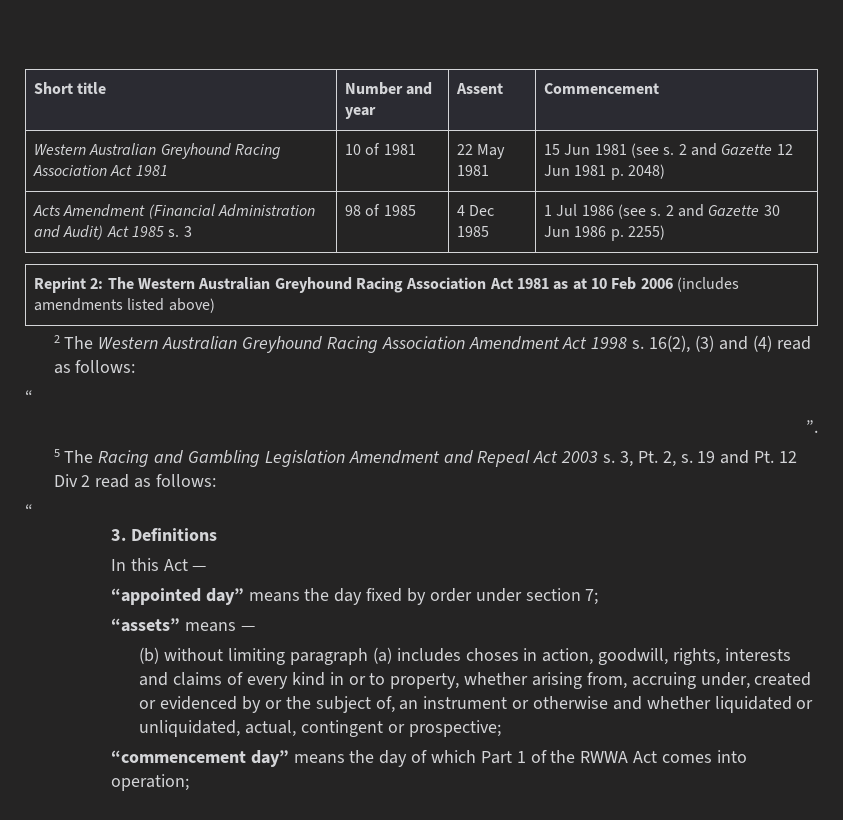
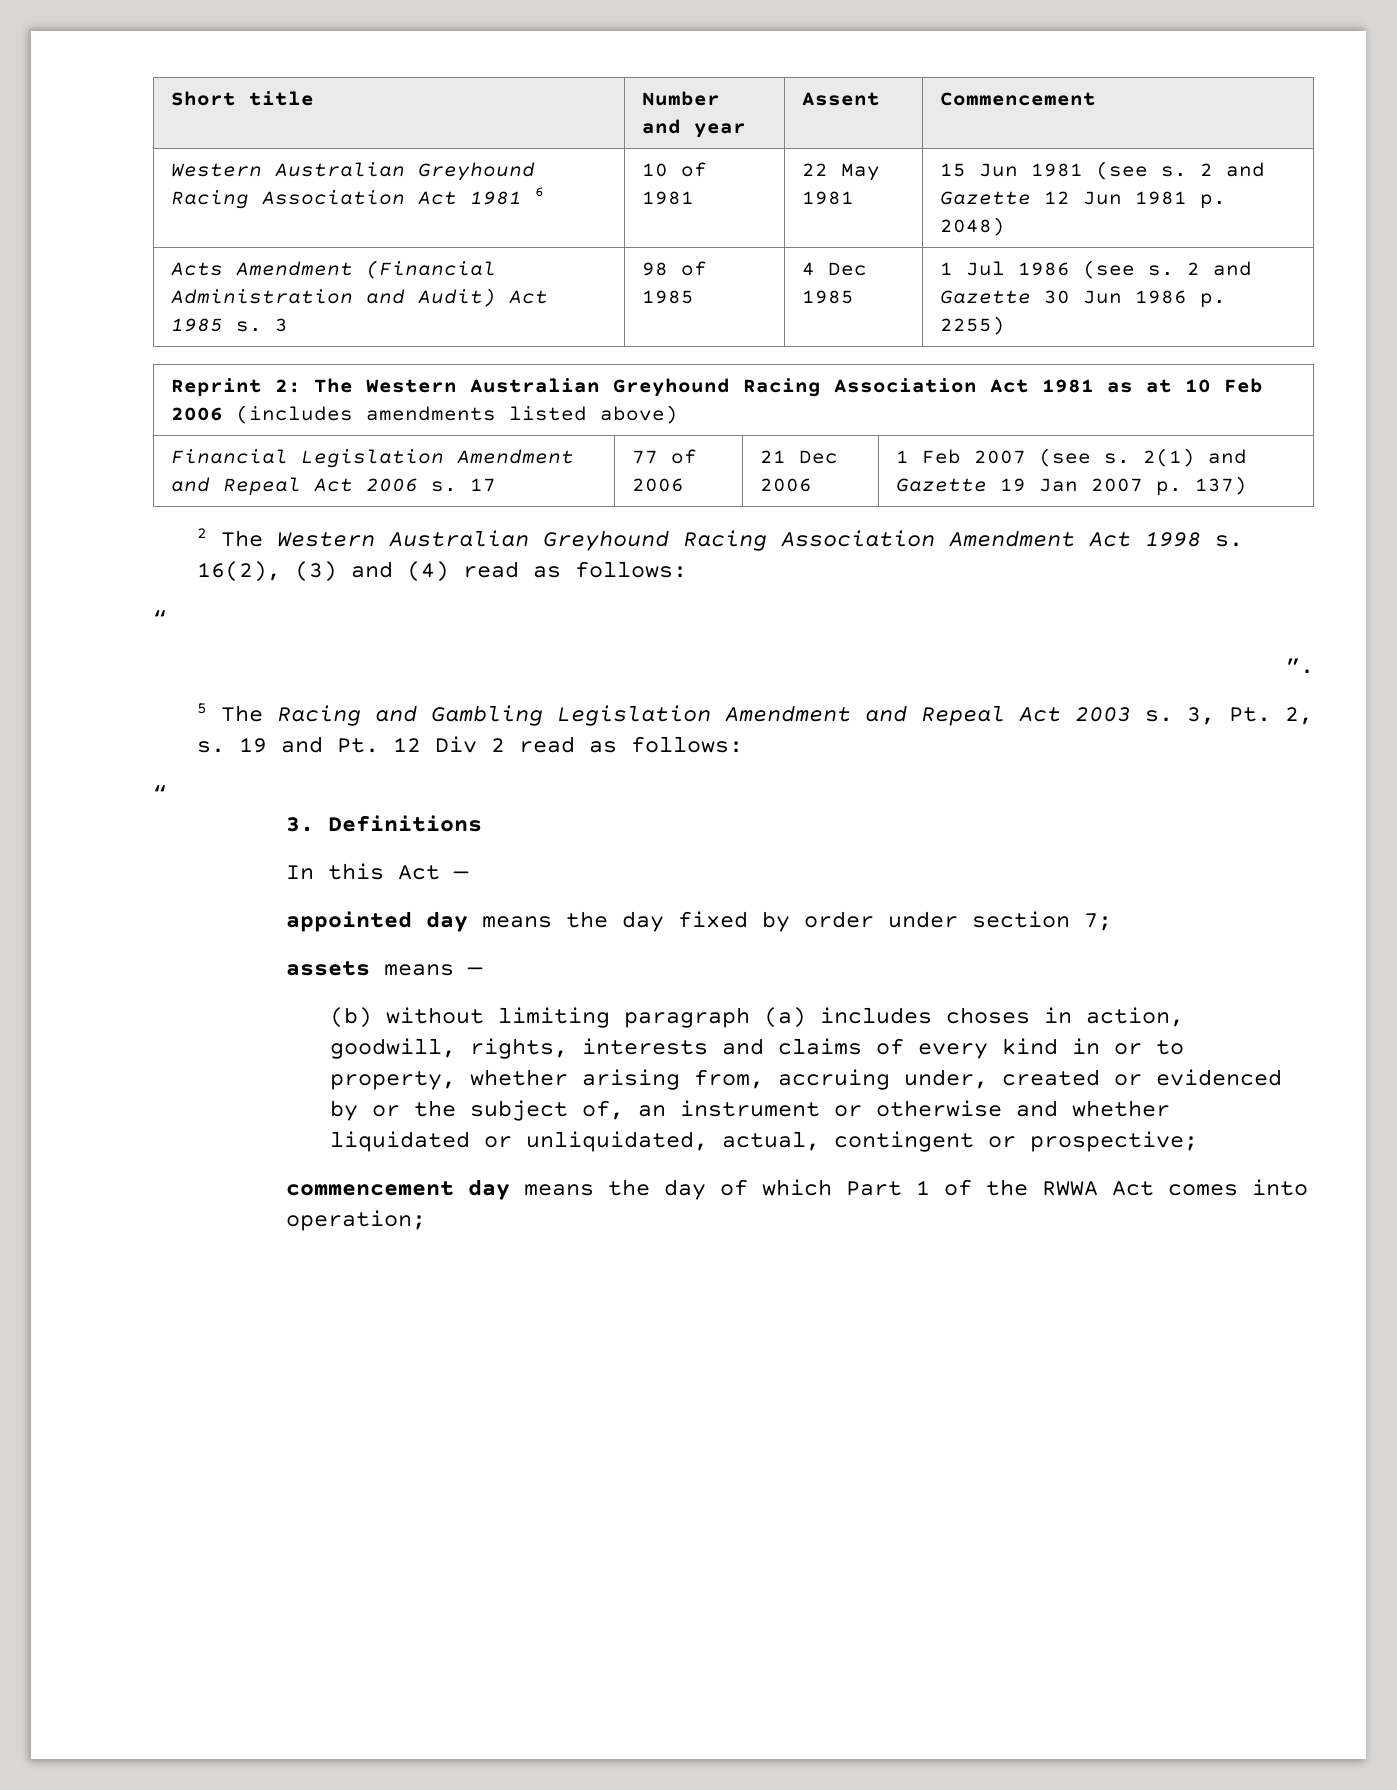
- Western Australian Greyhound Racing Association Act 1981 | 10 of 1981 | 22 May 1981 | 15 Jun 1981 (see s. 2 and Gazette 12 Jun 1981 p. 2048)
+ Western Australian Greyhound Racing Association Act 1981 6 | 10 of 1981 | 22 May 1981 | 15 Jun 1981 (see s. 2 and Gazette 12 Jun 1981 p. 2048)
+ Financial Legislation Amendment and Repeal Act 2006 s. 17 | 77 of 2006 | 21 Dec 2006 | 1 Feb 2007 (see s. 2(1) and Gazette 19 Jan 2007 p. 137)
- “appointed day” means the day fixed by order under section 7;
+ appointed day means the day fixed by order under section 7;
- “assets” means —
+ assets means —
- “commencement day” means the day of which Part 1 of the RWWA Act comes into operation;
+ commencement day means the day of which Part 1 of the RWWA Act comes into operation;

